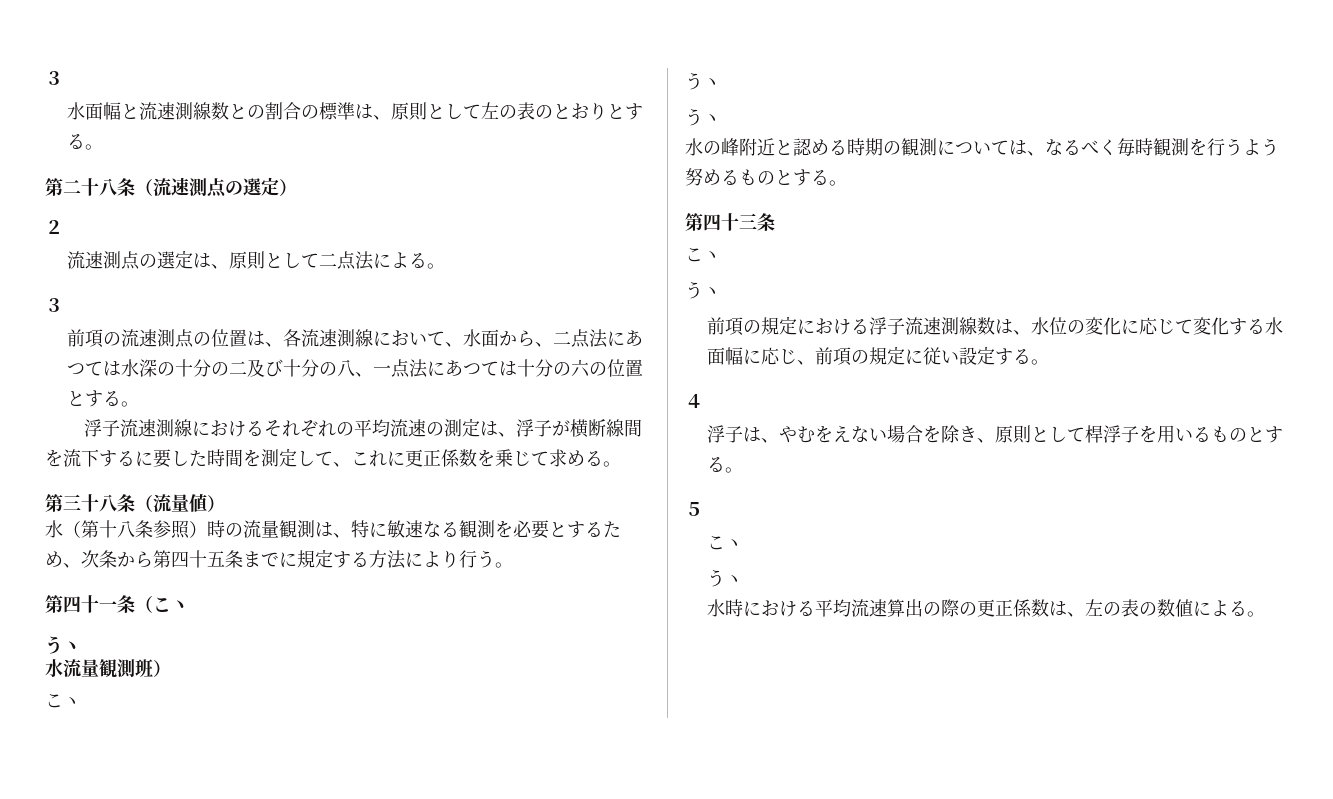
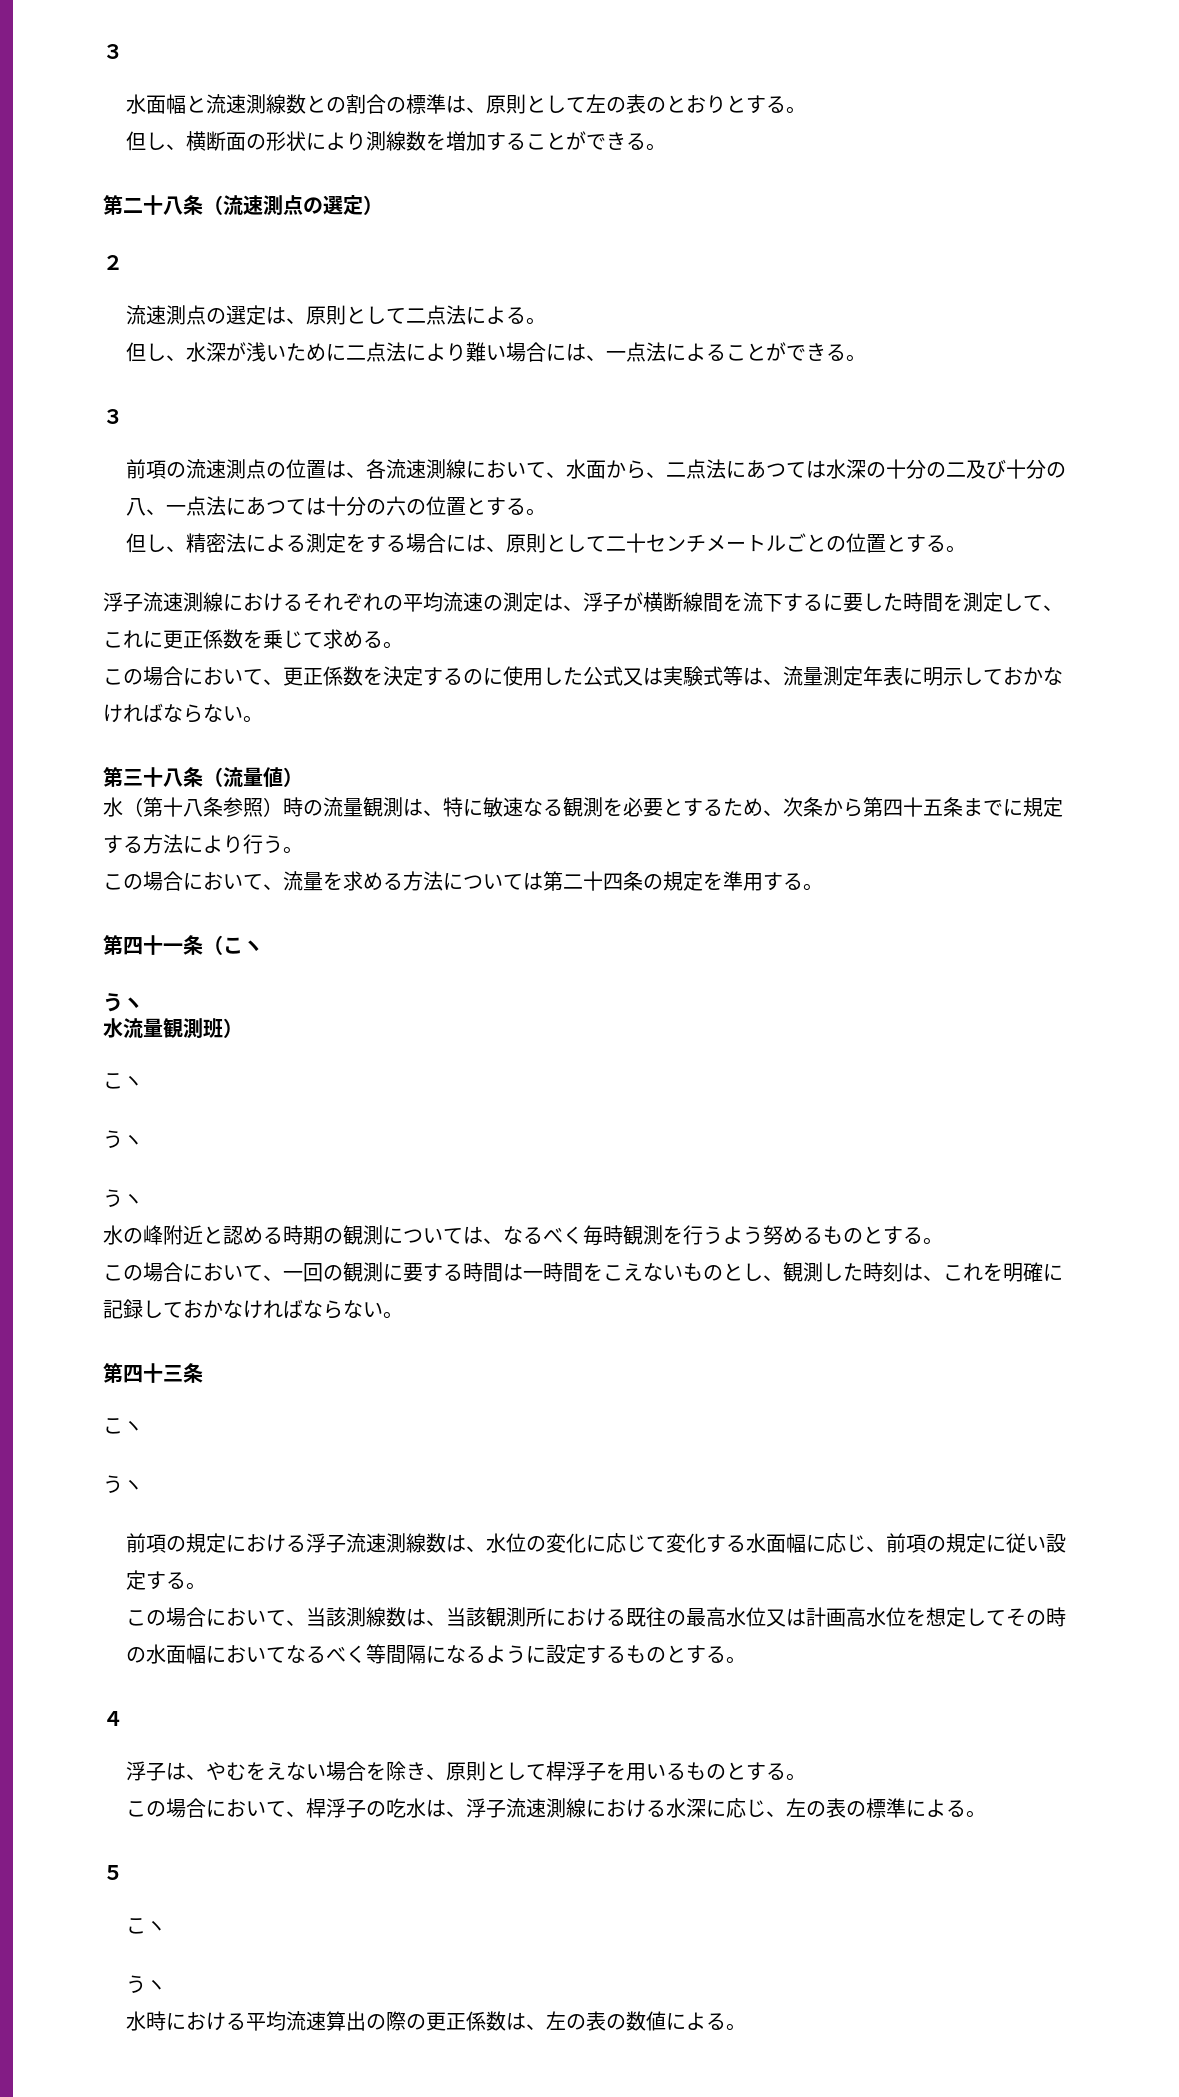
+ 但し、横断面の形状により測線数を増加することができる。
+ 但し、水深が浅いために二点法により難い場合には、一点法によることができる。
+ 但し、精密法による測定をする場合には、原則として二十センチメートルごとの位置とする。
+ この場合において、更正係数を決定するのに使用した公式又は実験式等は、流量測定年表に明示しておかなければならない。
+ この場合において、流量を求める方法については第二十四条の規定を準用する。
+ この場合において、一回の観測に要する時間は一時間をこえないものとし、観測した時刻は、これを明確に記録しておかなければならない。
+ この場合において、当該測線数は、当該観測所における既往の最高水位又は計画高水位を想定してその時の水面幅においてなるべく等間隔になるように設定するものとする。
+ この場合において、桿浮子の吃水は、浮子流速測線における水深に応じ、左の表の標準による。

